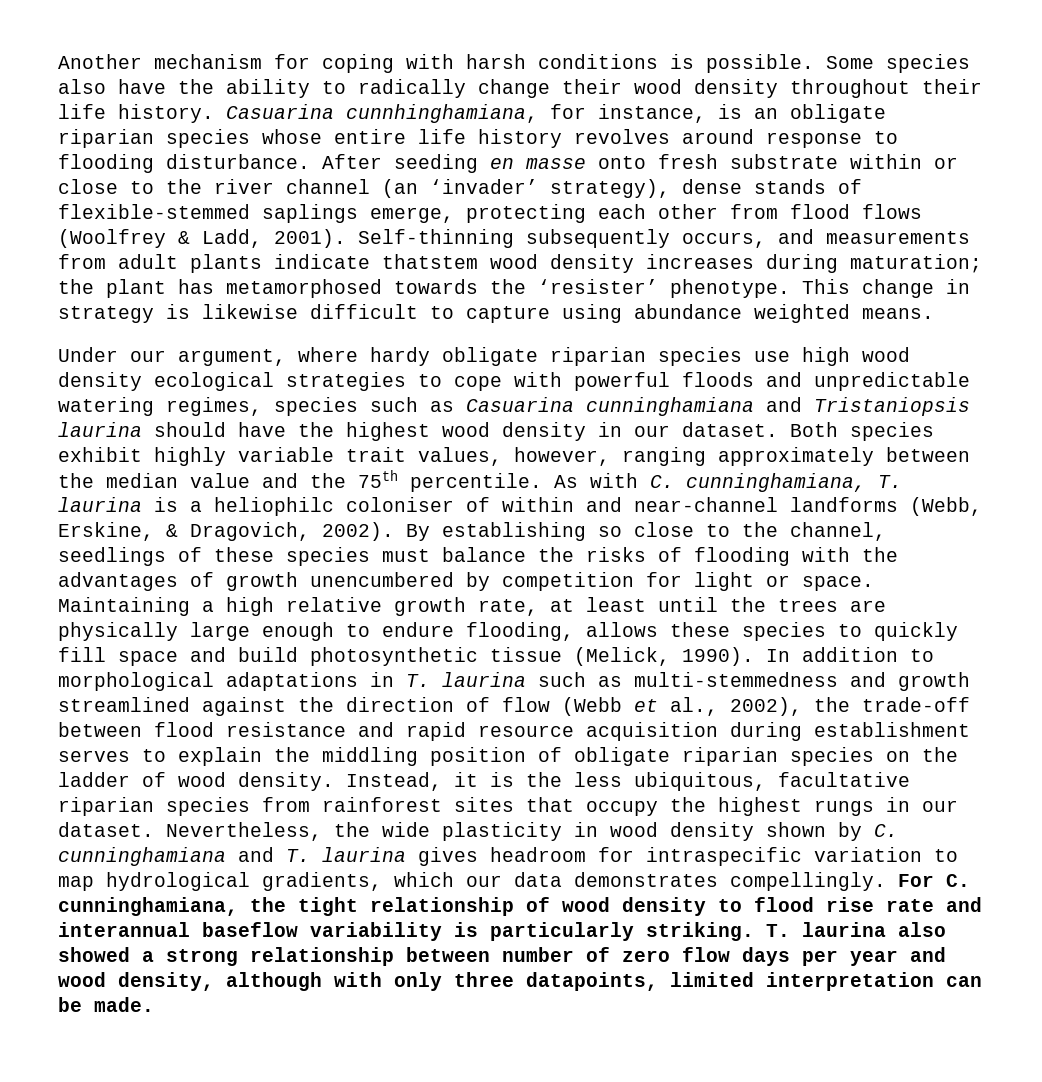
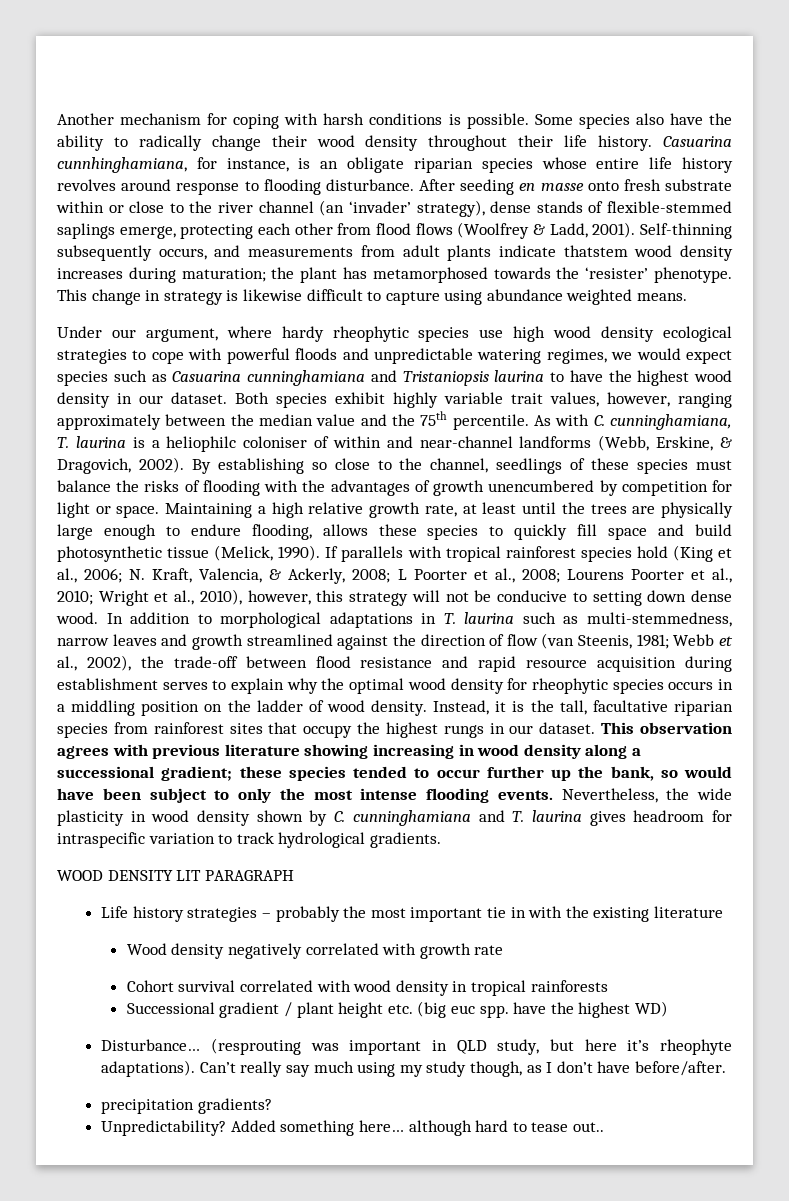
- Under our argument, where hardy obligate riparian species use high wood density ecological strategies to cope with powerful floods and unpredictable watering regimes, species such as Casuarina cunninghamiana and Tristaniopsis laurina should have the highest wood density in our dataset.
+ Under our argument, where hardy rheophytic species use high wood density ecological strategies to cope with powerful floods and unpredictable watering regimes, we would expect species such as Casuarina cunninghamiana and Tristaniopsis laurina to have the highest wood density in our dataset.
+ If parallels with tropical rainforest species hold (King et al., 2006; N. Kraft, Valencia, & Ackerly, 2008; L Poorter et al., 2008; Lourens Poorter et al., 2010; Wright et al., 2010), however, this strategy will not be conducive to setting down dense wood.
- In addition to morphological adaptations in T. laurina such as multi-stemmedness and growth streamlined against the direction of flow (Webb et al., 2002), the trade-off between flood resistance and rapid resource acquisition during establishment serves to explain the middling position of obligate riparian species on the ladder of wood density.
+ In addition to morphological adaptations in T. laurina such as multi-stemmedness, narrow leaves and growth streamlined against the direction of flow (van Steenis, 1981; Webb et al., 2002), the trade-off between flood resistance and rapid resource acquisition during establishment serves to explain why the optimal wood density for rheophytic species occurs in a middling position on the ladder of wood density.
- Instead, it is the less ubiquitous, facultative riparian species from rainforest sites that occupy the highest rungs in our dataset.
+ Instead, it is the tall, facultative riparian species from rainforest sites that occupy the highest rungs in our dataset.
+ This observation agrees with previous literature showing increasing in wood density along a successional gradient; these species tended to occur further up the bank, so would have been subject to only the most intense flooding events.
- Nevertheless, the wide plasticity in wood density shown by C. cunninghamiana and T. laurina gives headroom for intraspecific variation to map hydrological gradients, which our data demonstrates compellingly. For C. cunninghamiana, the tight relationship of wood density to flood rise rate and interannual baseflow variability is particularly striking. T. laurina also showed a strong relationship between number of zero flow days per year and wood density, although with only three datapoints, limited interpretation can be made.
+ Nevertheless, the wide plasticity in wood density shown by C. cunninghamiana and T. laurina gives headroom for intraspecific variation to track hydrological gradients.
+ WOOD DENSITY LIT PARAGRAPH
+ Life history strategies – probably the most important tie in with the existing literature
+ Wood density negatively correlated with growth rate
+ Cohort survival correlated with wood density in tropical rainforests
+ Successional gradient / plant height etc. (big euc spp. have the highest WD)
+ Disturbance… (resprouting was important in QLD study, but here it’s rheophyte adaptations). Can’t really say much using my study though, as I don’t have before/after.
+ precipitation gradients?
+ Unpredictability? Added something here… although hard to tease out..

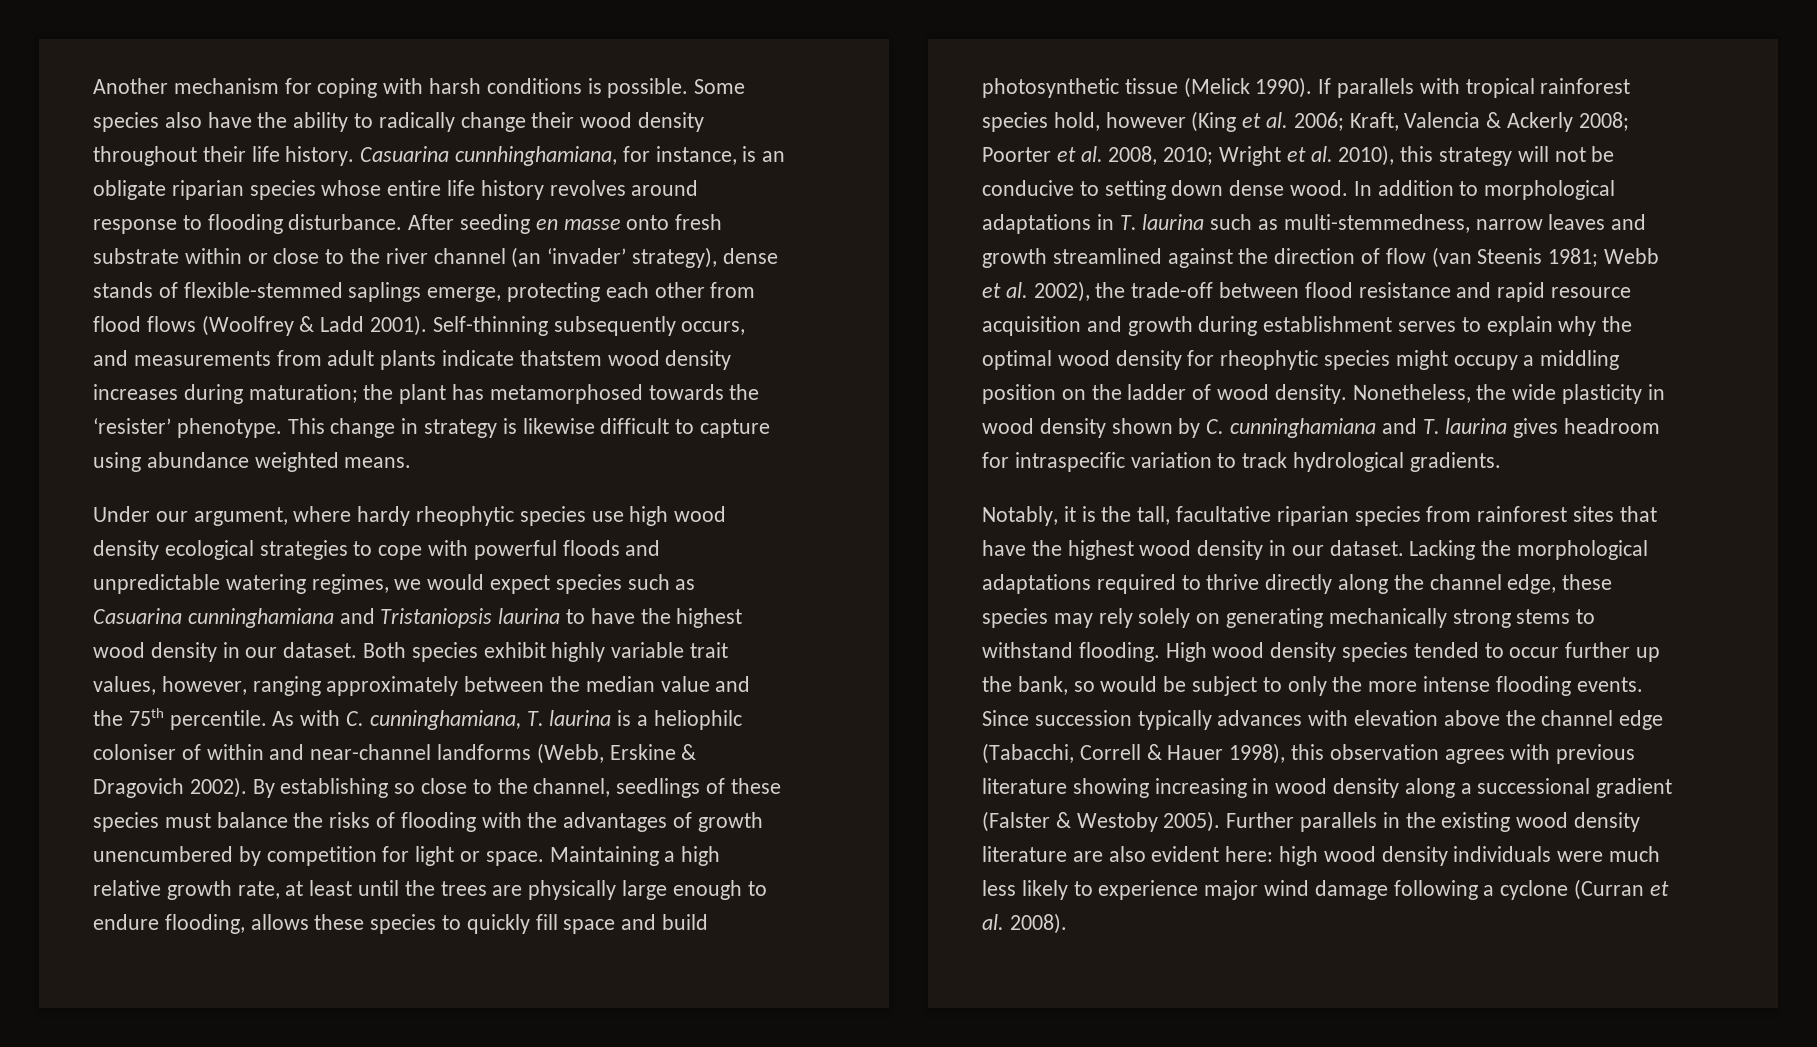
- After seeding en masse onto fresh substrate within or close to the river channel (an ‘invader’ strategy), dense stands of flexible-stemmed saplings emerge, protecting each other from flood flows (Woolfrey & Ladd, 2001).
+ After seeding en masse onto fresh substrate within or close to the river channel (an ‘invader’ strategy), dense stands of flexible-stemmed saplings emerge, protecting each other from flood flows (Woolfrey & Ladd 2001).
- As with C. cunninghamiana, T. laurina is a heliophilc coloniser of within and near-channel landforms (Webb, Erskine, & Dragovich, 2002).
+ As with C. cunninghamiana, T. laurina is a heliophilc coloniser of within and near-channel landforms (Webb, Erskine & Dragovich 2002).
- Maintaining a high relative growth rate, at least until the trees are physically large enough to endure flooding, allows these species to quickly fill space and build photosynthetic tissue (Melick, 1990).
+ Maintaining a high relative growth rate, at least until the trees are physically large enough to endure flooding, allows these species to quickly fill space and build photosynthetic tissue (Melick 1990).
- If parallels with tropical rainforest species hold (King et al., 2006; N. Kraft, Valencia, & Ackerly, 2008; L Poorter et al., 2008; Lourens Poorter et al., 2010; Wright et al., 2010), however, this strategy will not be conducive to setting down dense wood.
+ If parallels with tropical rainforest species hold, however (King et al. 2006; Kraft, Valencia & Ackerly 2008; Poorter et al. 2008, 2010; Wright et al. 2010), this strategy will not be conducive to setting down dense wood.
- In addition to morphological adaptations in T. laurina such as multi-stemmedness, narrow leaves and growth streamlined against the direction of flow (van Steenis, 1981; Webb et al., 2002), the trade-off between flood resistance and rapid resource acquisition during establishment serves to explain why the optimal wood density for rheophytic species occurs in a middling position on the ladder of wood density.
+ In addition to morphological adaptations in T. laurina such as multi-stemmedness, narrow leaves and growth streamlined against the direction of flow (van Steenis 1981; Webb et al. 2002), the trade-off between flood resistance and rapid resource acquisition and growth during establishment serves to explain why the optimal wood density for rheophytic species might occupy a middling position on the ladder of wood density.
- Instead, it is the tall, facultative riparian species from rainforest sites that occupy the highest rungs in our dataset. This observation agrees with previous literature showing increasing in wood density along a successional gradient; these species tended to occur further up the bank, so would have been subject to only the most intense flooding events. Nevertheless, the wide plasticity in wood density shown by C. cunninghamiana and T. laurina gives headroom for intraspecific variation to track hydrological gradients.
+ Nonetheless, the wide plasticity in wood density shown by C. cunninghamiana and T. laurina gives headroom for intraspecific variation to track hydrological gradients.
- WOOD DENSITY LIT PARAGRAPH
- Life history strategies – probably the most important tie in with the existing literature
- Wood density negatively correlated with growth rate
- Cohort survival correlated with wood density in tropical rainforests
- Successional gradient / plant height etc. (big euc spp. have the highest WD)
- Disturbance… (resprouting was important in QLD study, but here it’s rheophyte adaptations). Can’t really say much using my study though, as I don’t have before/after.
- precipitation gradients?
- Unpredictability? Added something here… although hard to tease out..
+ Notably, it is the tall, facultative riparian species from rainforest sites that have the highest wood density in our dataset. Lacking the morphological adaptations required to thrive directly along the channel edge, these species may rely solely on generating mechanically strong stems to withstand flooding. High wood density species tended to occur further up the bank, so would be subject to only the more intense flooding events. Since succession typically advances with elevation above the channel edge (Tabacchi, Correll & Hauer 1998), this observation agrees with previous literature showing increasing in wood density along a successional gradient (Falster & Westoby 2005). Further parallels in the existing wood density literature are also evident here: high wood density individuals were much less likely to experience major wind damage following a cyclone (Curran et al. 2008).

